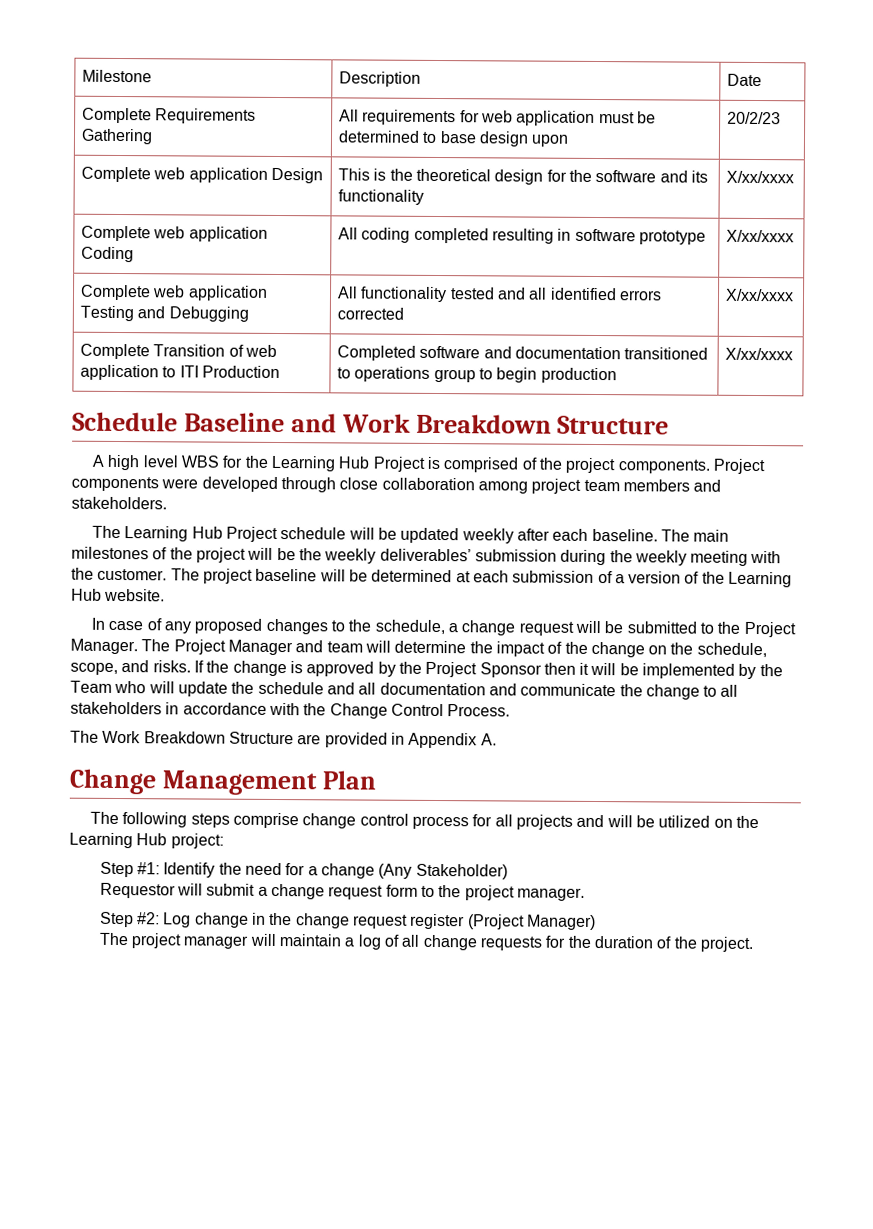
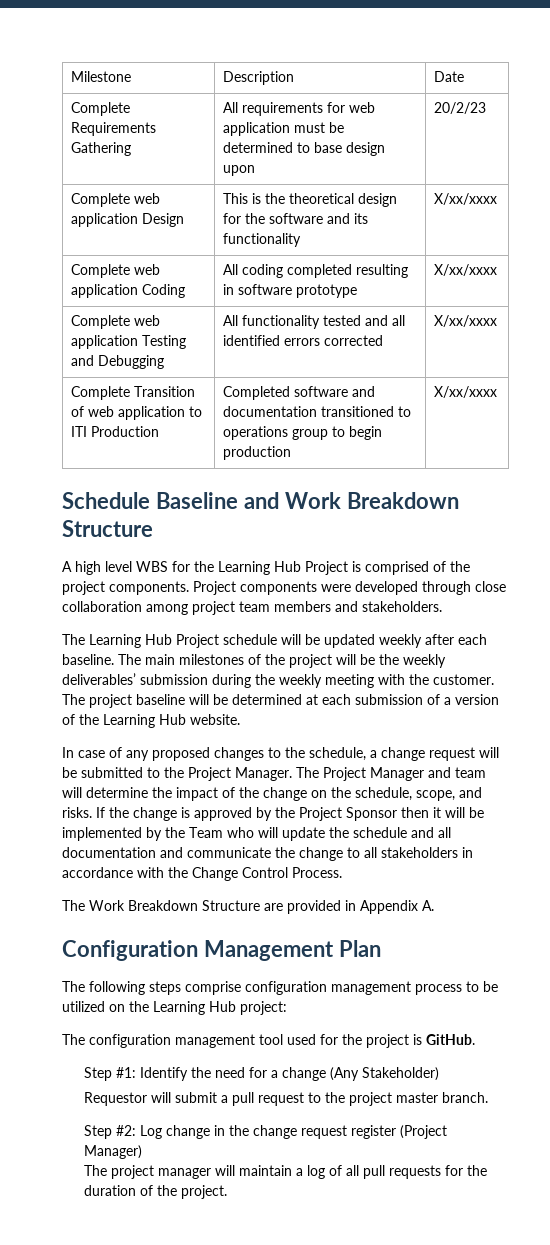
- Change Management Plan
+ Configuration Management Plan
- The following steps comprise change control process for all projects and will be utilized on the Learning Hub project:
+ The following steps comprise configuration management process to be utilized on the Learning Hub project:
+ The configuration management tool used for the project is GitHub.
- Requestor will submit a change request form to the project manager.
+ Requestor will submit a pull request to the project master branch.
- The project manager will maintain a log of all change requests for the duration of the project.
+ The project manager will maintain a log of all pull requests for the duration of the project.

